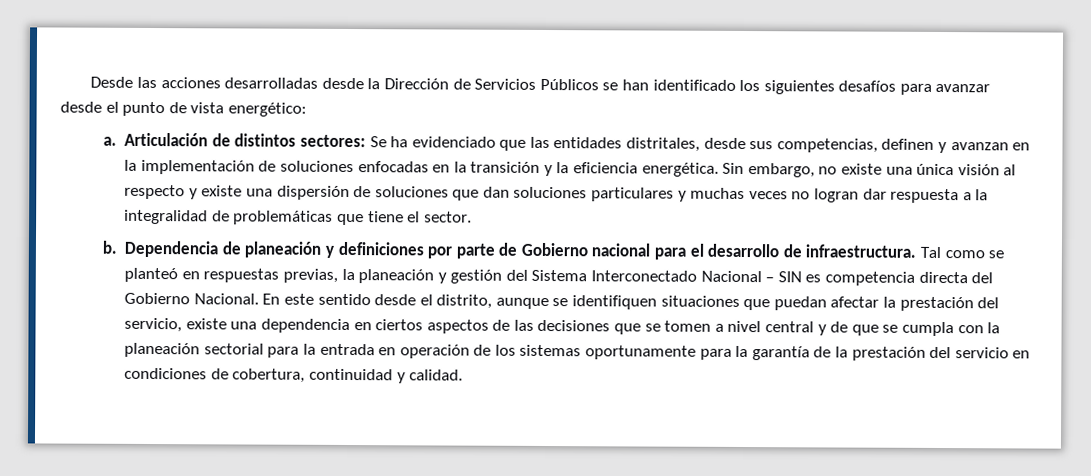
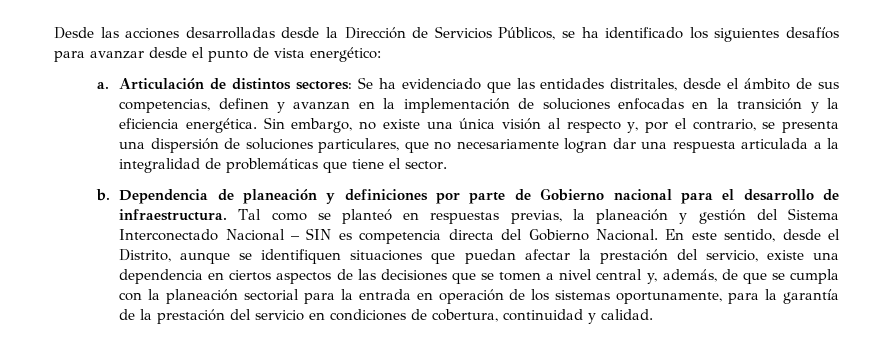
- Desde las acciones desarrolladas desde la Dirección de Servicios Públicos se han identificado los siguientes desafíos para avanzar desde el punto de vista energético:
+ Desde las acciones desarrolladas desde la Dirección de Servicios Públicos, se ha identificado los siguientes desafíos para avanzar desde el punto de vista energético:
- Articulación de distintos sectores: Se ha evidenciado que las entidades distritales, desde sus competencias, definen y avanzan en la implementación de soluciones enfocadas en la transición y la eficiencia energética.
+ Articulación de distintos sectores: Se ha evidenciado que las entidades distritales, desde el ámbito de sus competencias, definen y avanzan en la implementación de soluciones enfocadas en la transición y la eficiencia energética.
- Sin embargo, no existe una única visión al respecto y existe una dispersión de soluciones que dan soluciones particulares y muchas veces no logran dar respuesta a la integralidad de problemáticas que tiene el sector.
+ Sin embargo, no existe una única visión al respecto y, por el contrario, se presenta una dispersión de soluciones particulares, que no necesariamente logran dar una respuesta articulada a la integralidad de problemáticas que tiene el sector.
- En este sentido desde el distrito, aunque se identifiquen situaciones que puedan afectar la prestación del servicio, existe una dependencia en ciertos aspectos de las decisiones que se tomen a nivel central y de que se cumpla con la planeación sectorial para la entrada en operación de los sistemas oportunamente para la garantía de la prestación del servicio en condiciones de cobertura, continuidad y calidad.
+ En este sentido, desde el Distrito, aunque se identifiquen situaciones que puedan afectar la prestación del servicio, existe una dependencia en ciertos aspectos de las decisiones que se tomen a nivel central y, además, de que se cumpla con la planeación sectorial para la entrada en operación de los sistemas oportunamente, para la garantía de la prestación del servicio en condiciones de cobertura, continuidad y calidad.

